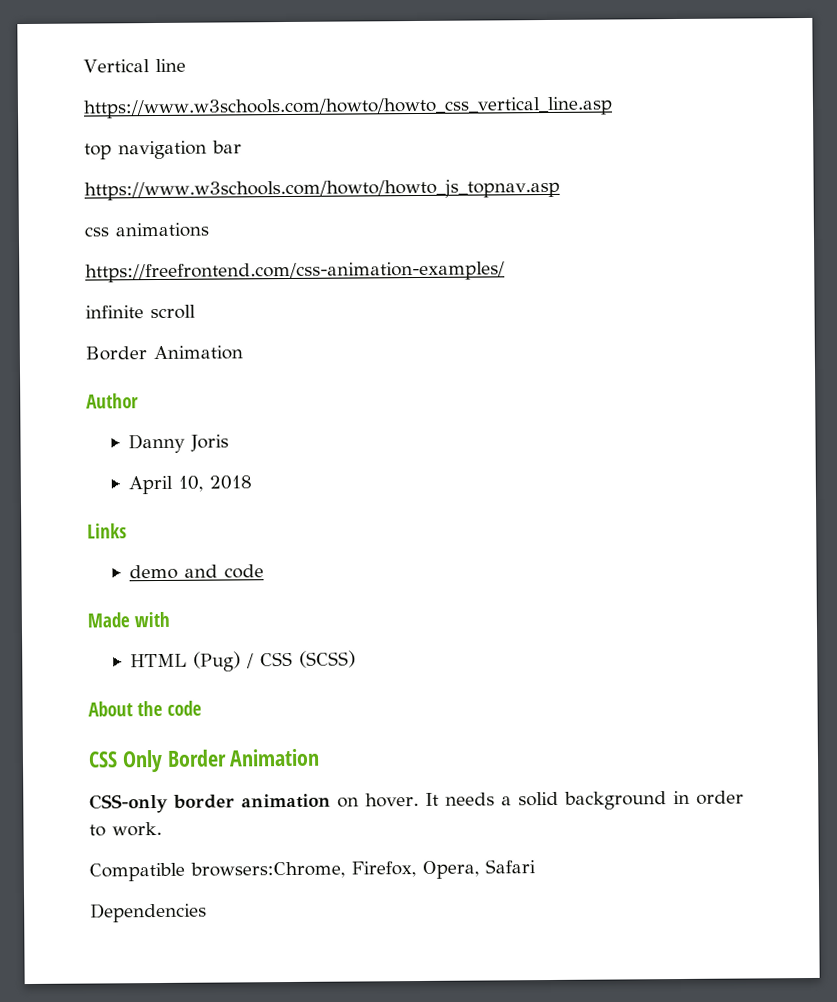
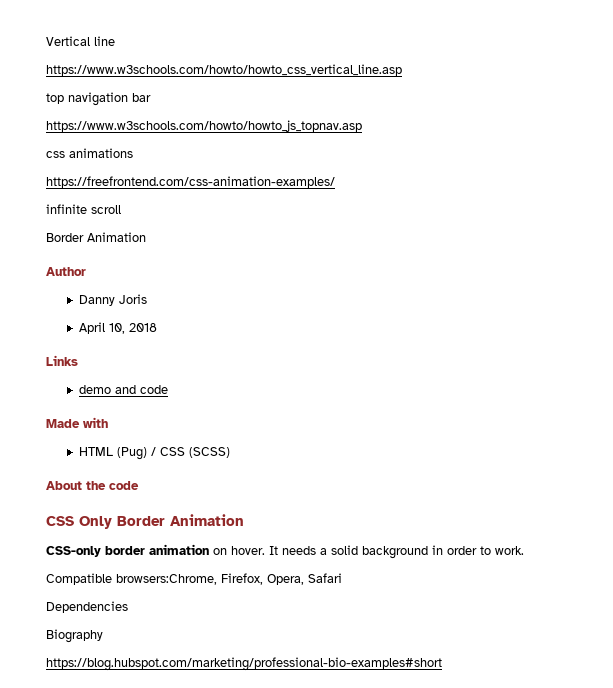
+ Biography
+ https://blog.hubspot.com/marketing/professional-bio-examples#short

